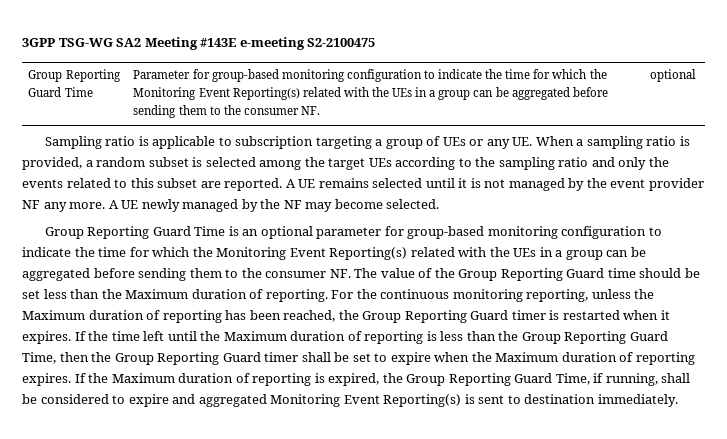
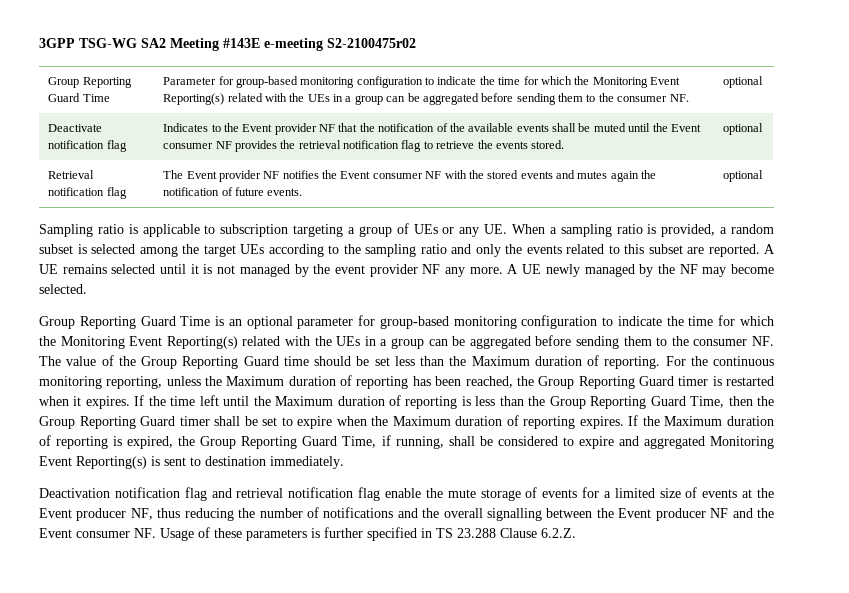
- 3GPP TSG-WG SA2 Meeting #143E e-meeting S2-2100475
+ 3GPP TSG-WG SA2 Meeting #143E e-meeting S2-2100475r02
+ Deactivate notification flag | Indicates to the Event provider NF that the notification of the available events shall be muted until the Event consumer NF provides the retrieval notification flag to retrieve the events stored. | optional
+ Retrieval notification flag | The Event provider NF notifies the Event consumer NF with the stored events and mutes again the notification of future events. | optional
+ Deactivation notification flag and retrieval notification flag enable the mute storage of events for a limited size of events at the Event producer NF, thus reducing the number of notifications and the overall signalling between the Event producer NF and the Event consumer NF. Usage of these parameters is further specified in TS 23.288 Clause 6.2.Z.

